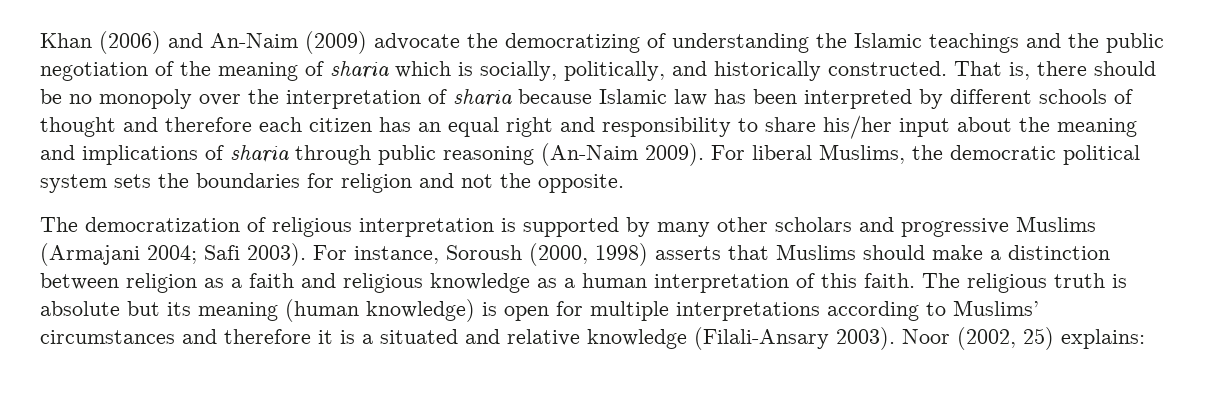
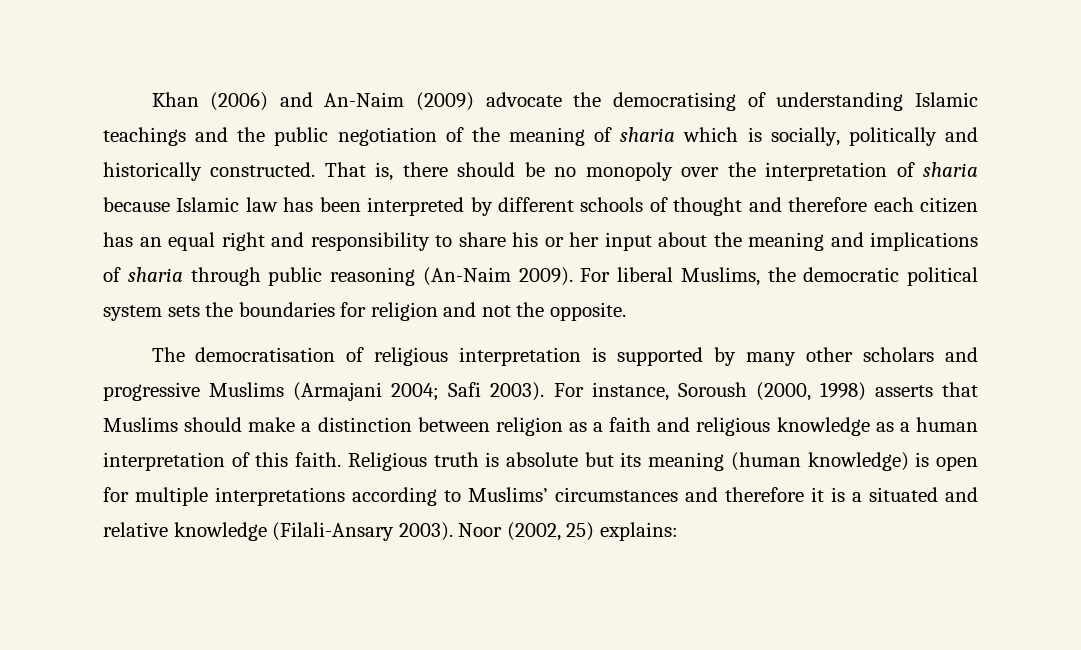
- Khan (2006) and An-Naim (2009) advocate the democratizing of understanding the Islamic teachings and the public negotiation of the meaning of sharia which is socially, politically, and historically constructed.
+ Khan (2006) and An-Naim (2009) advocate the democratising of understanding Islamic teachings and the public negotiation of the meaning of sharia which is socially, politically and historically constructed.
- That is, there should be no monopoly over the interpretation of sharia because Islamic law has been interpreted by different schools of thought and therefore each citizen has an equal right and responsibility to share his/her input about the meaning and implications of sharia through public reasoning (An-Naim 2009).
+ That is, there should be no monopoly over the interpretation of sharia because Islamic law has been interpreted by different schools of thought and therefore each citizen has an equal right and responsibility to share his or her input about the meaning and implications of sharia through public reasoning (An-Naim 2009).
- The democratization of religious interpretation is supported by many other scholars and progressive Muslims (Armajani 2004; Safi 2003).
+ The democratisation of religious interpretation is supported by many other scholars and progressive Muslims (Armajani 2004; Safi 2003).
- The religious truth is absolute but its meaning (human knowledge) is open for multiple interpretations according to Muslims’ circumstances and therefore it is a situated and relative knowledge (Filali-Ansary 2003).
+ Religious truth is absolute but its meaning (human knowledge) is open for multiple interpretations according to Muslims’ circumstances and therefore it is a situated and relative knowledge (Filali-Ansary 2003).

